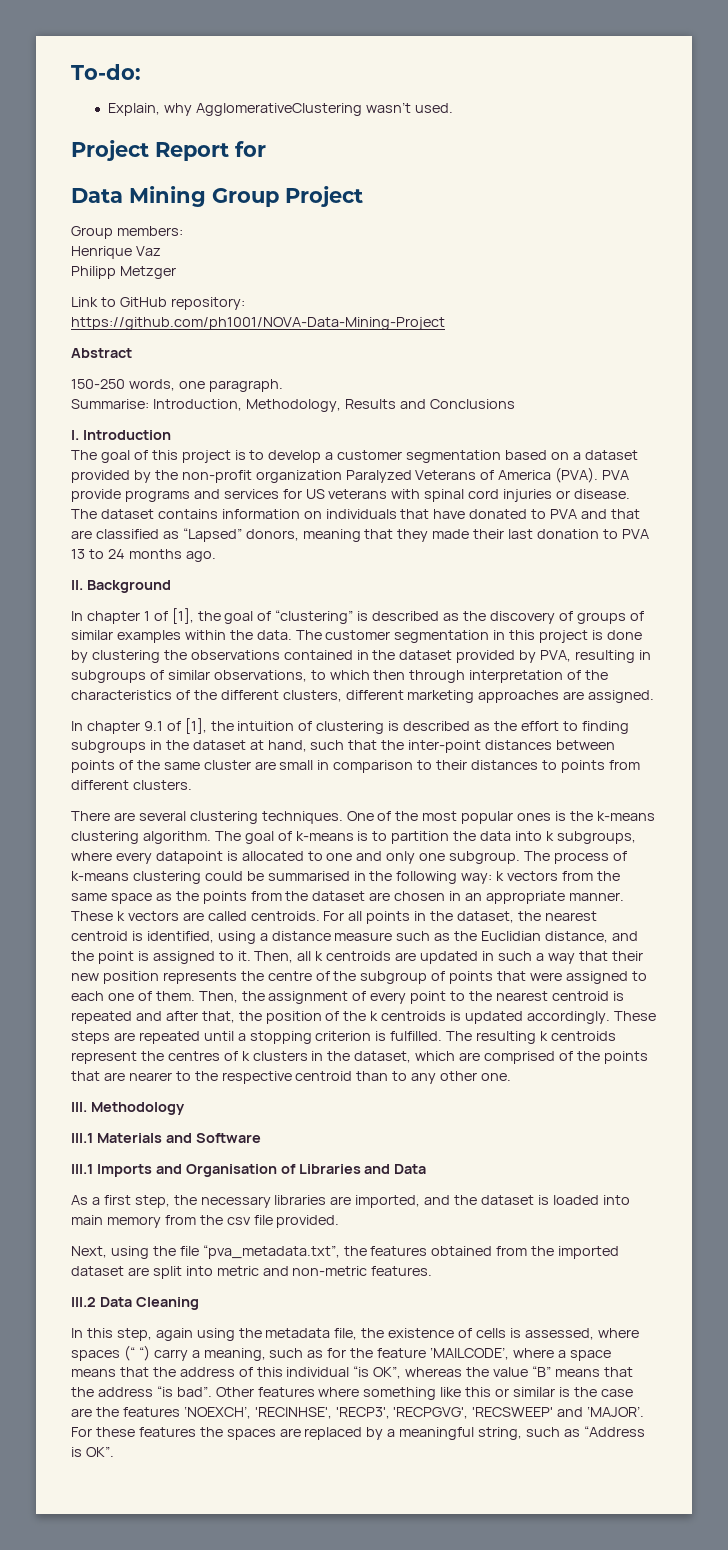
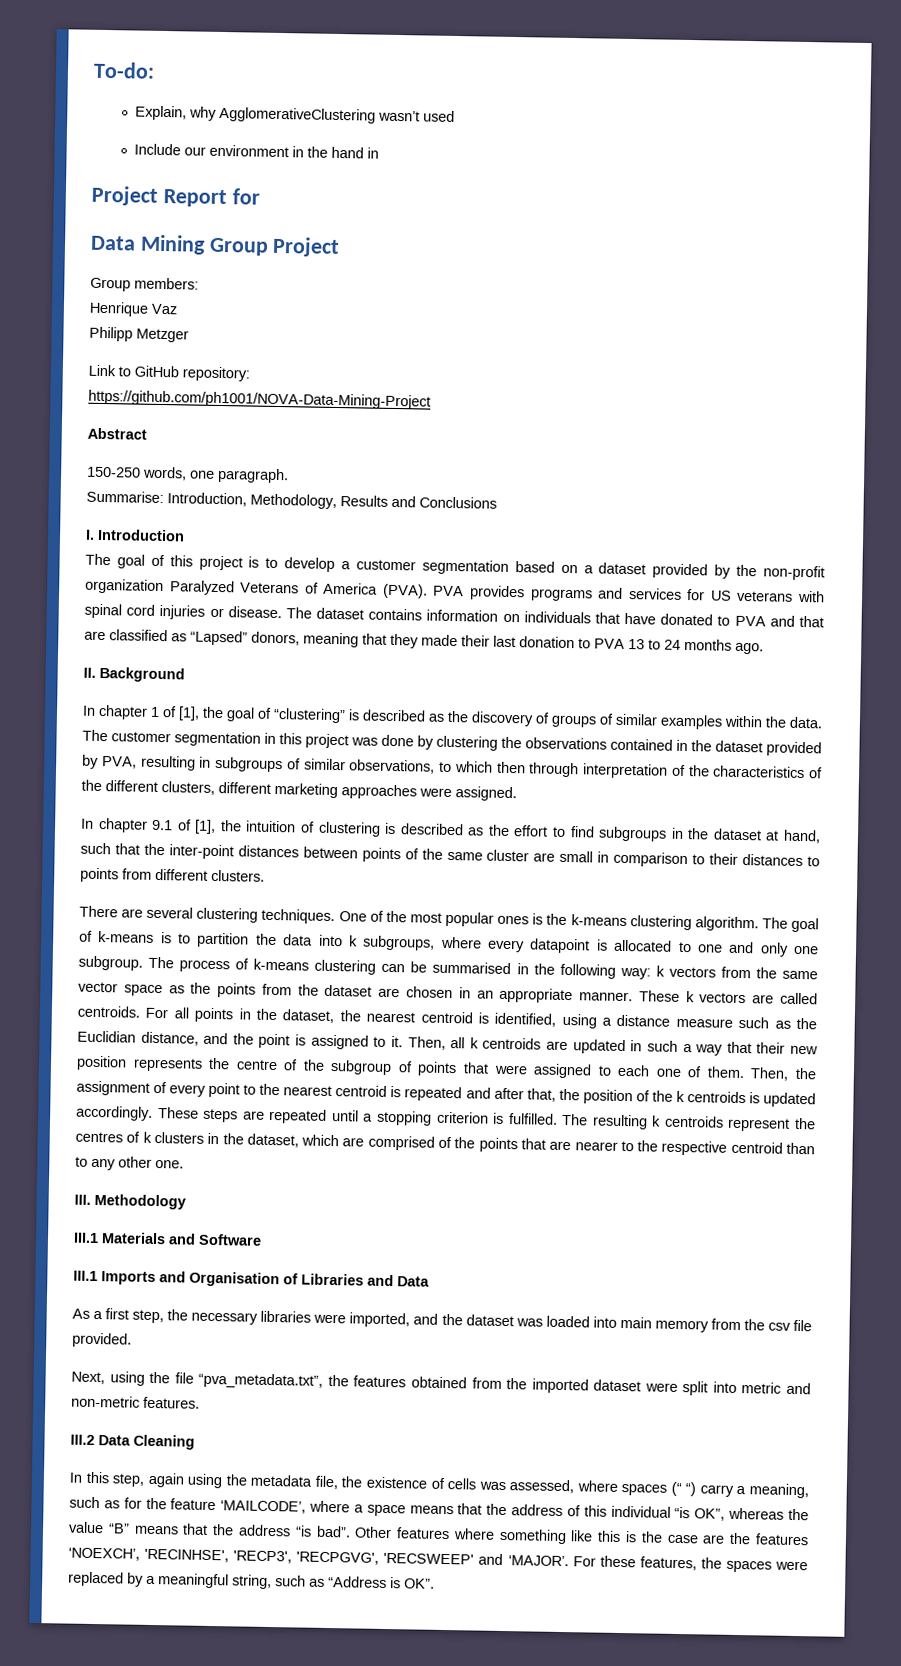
- Explain, why AgglomerativeClustering wasn’t used.
+ Explain, why AgglomerativeClustering wasn’t used
+ Include our environment in the hand in
- PVA provide programs and services for US veterans with spinal cord injuries or disease.
+ PVA provides programs and services for US veterans with spinal cord injuries or disease.
- The customer segmentation in this project is done by clustering the observations contained in the dataset provided by PVA, resulting in subgroups of similar observations, to which then through interpretation of the characteristics of the different clusters, different marketing approaches are assigned.
+ The customer segmentation in this project was done by clustering the observations contained in the dataset provided by PVA, resulting in subgroups of similar observations, to which then through interpretation of the characteristics of the different clusters, different marketing approaches were assigned.
- In chapter 9.1 of [1], the intuition of clustering is described as the effort to finding subgroups in the dataset at hand, such that the inter-point distances between points of the same cluster are small in comparison to their distances to points from different clusters.
+ In chapter 9.1 of [1], the intuition of clustering is described as the effort to find subgroups in the dataset at hand, such that the inter-point distances between points of the same cluster are small in comparison to their distances to points from different clusters.
- The process of k-means clustering could be summarised in the following way: k vectors from the same space as the points from the dataset are chosen in an appropriate manner.
+ The process of k-means clustering can be summarised in the following way: k vectors from the same vector space as the points from the dataset are chosen in an appropriate manner.
- As a first step, the necessary libraries are imported, and the dataset is loaded into main memory from the csv file provided.
+ As a first step, the necessary libraries were imported, and the dataset was loaded into main memory from the csv file provided.
- Next, using the file “pva_metadata.txt”, the features obtained from the imported dataset are split into metric and non-metric features.
+ Next, using the file “pva_metadata.txt”, the features obtained from the imported dataset were split into metric and non-metric features.
- In this step, again using the metadata file, the existence of cells is assessed, where spaces (“ “) carry a meaning, such as for the feature ‘MAILCODE’, where a space means that the address of this individual “is OK”, whereas the value “B” means that the address “is bad”.
+ In this step, again using the metadata file, the existence of cells was assessed, where spaces (“ “) carry a meaning, such as for the feature ‘MAILCODE’, where a space means that the address of this individual “is OK”, whereas the value “B” means that the address “is bad”.
- Other features where something like this or similar is the case are the features ‘NOEXCH’, 'RECINHSE', 'RECP3', 'RECPGVG', 'RECSWEEP' and ‘MAJOR’.
+ Other features where something like this is the case are the features ‘NOEXCH’, 'RECINHSE', 'RECP3', 'RECPGVG', 'RECSWEEP' and ‘MAJOR’.
- For these features the spaces are replaced by a meaningful string, such as “Address is OK”.
+ For these features, the spaces were replaced by a meaningful string, such as “Address is OK”.

